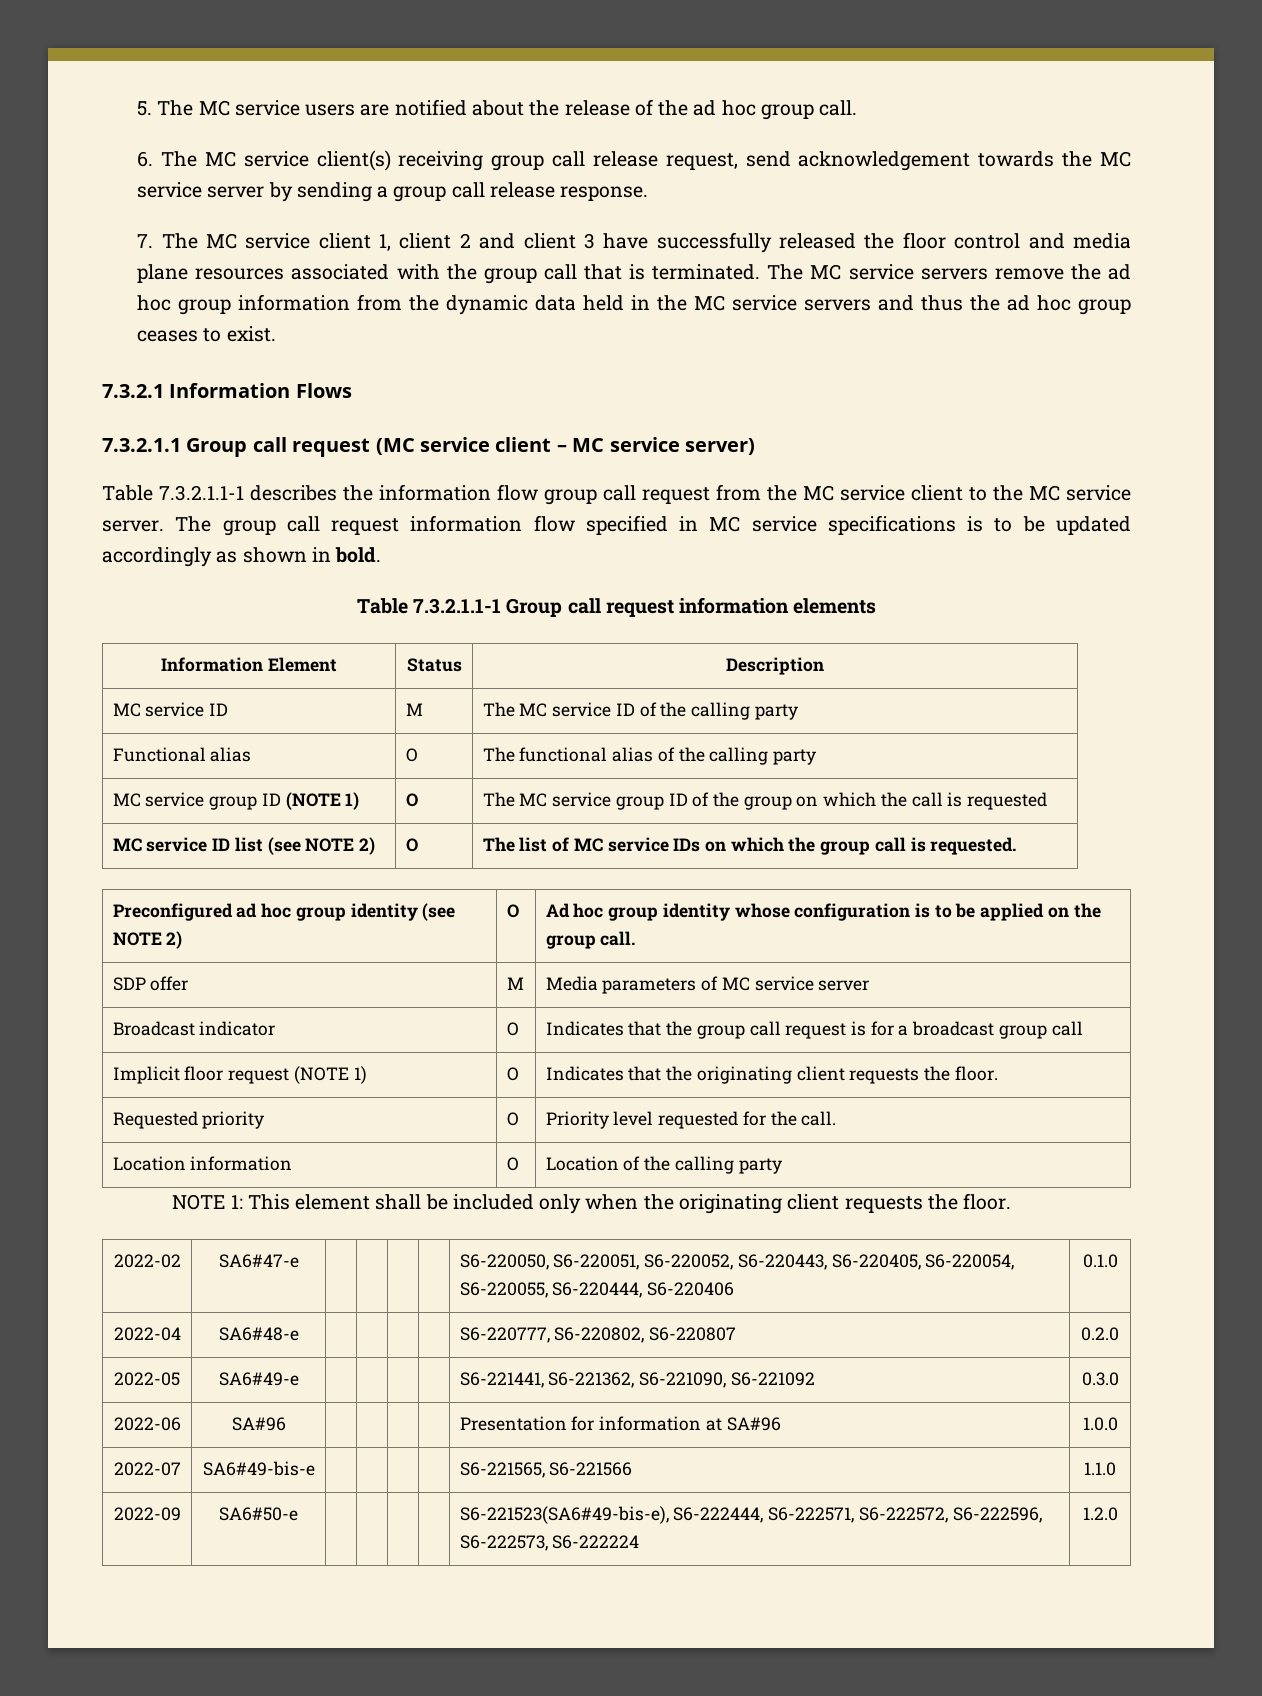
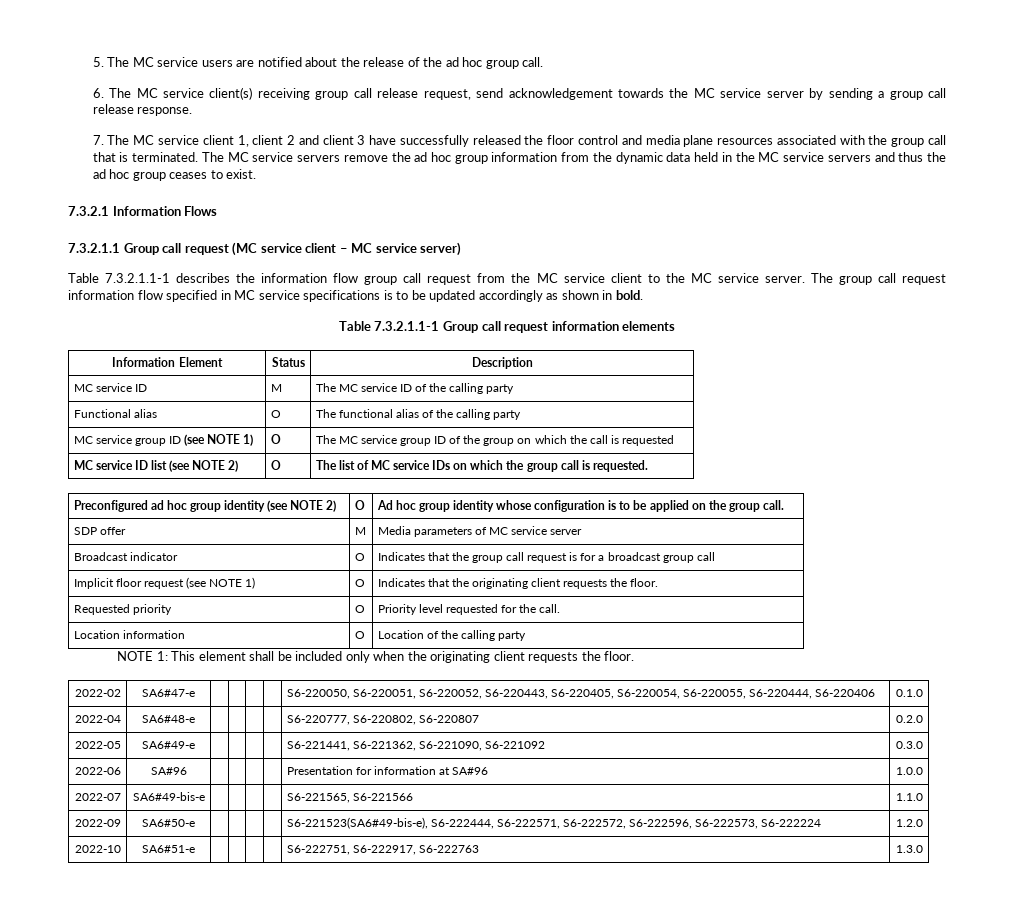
- MC service group ID (NOTE 1) | O | The MC service group ID of the group on which the call is requested
+ MC service group ID (see NOTE 1) | O | The MC service group ID of the group on which the call is requested
- Implicit floor request (NOTE 1) | O | Indicates that the originating client requests the floor.
+ Implicit floor request (see NOTE 1) | O | Indicates that the originating client requests the floor.
+ 2022-10 | SA6#51-e | | | | | S6-222751, S6-222917, S6-222763 | 1.3.0

